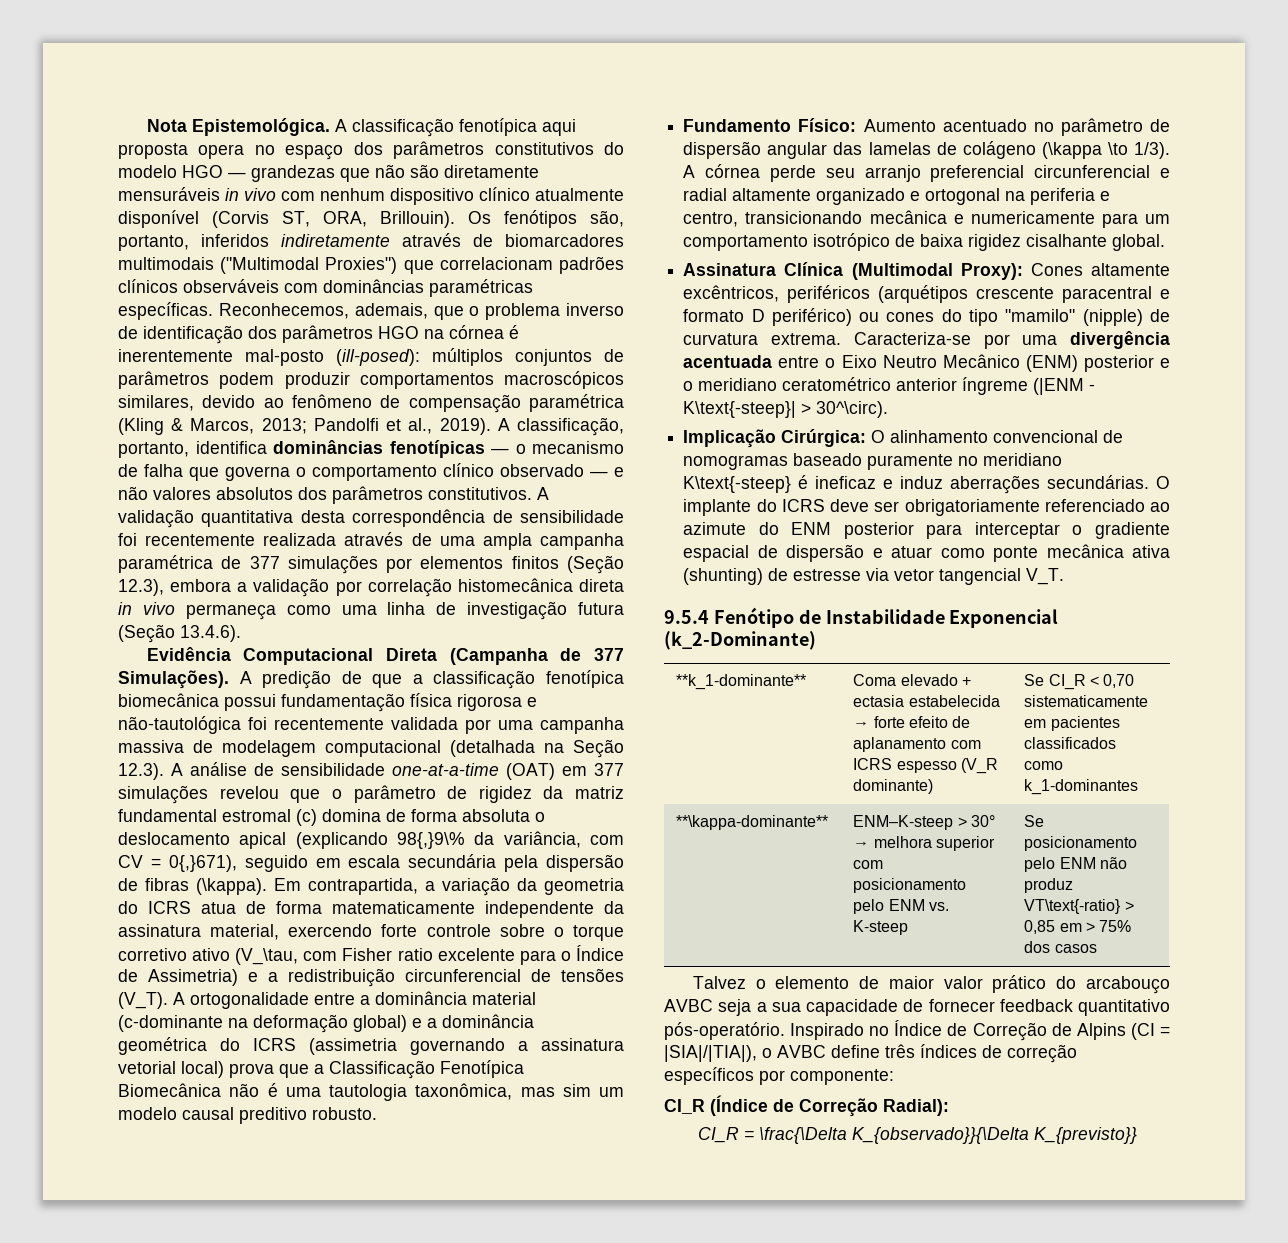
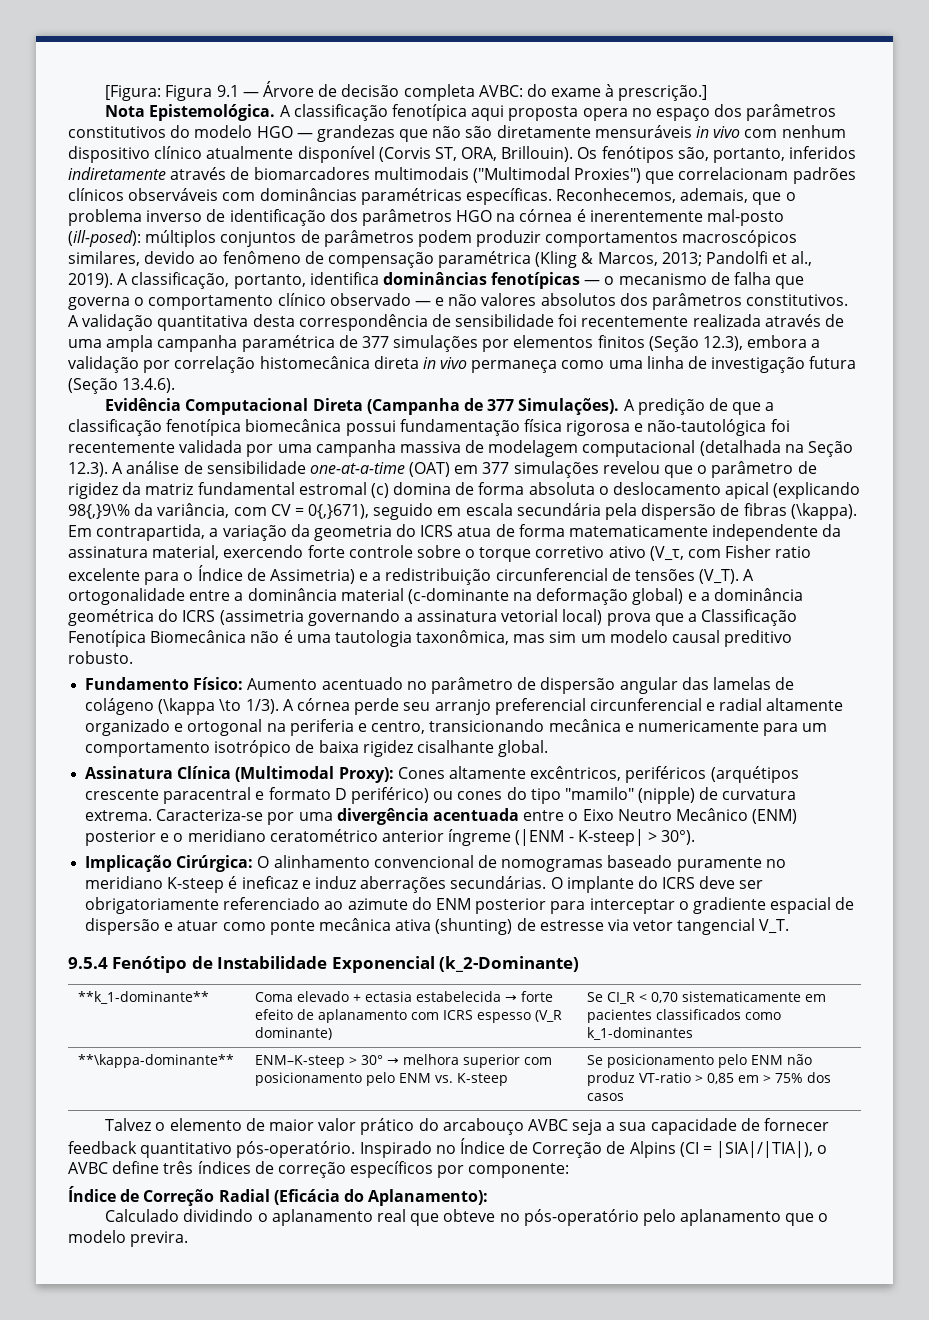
+ [Figura: Figura 9.1 — Árvore de decisão completa AVBC: do exame à prescrição.]
- Em contrapartida, a variação da geometria do ICRS atua de forma matematicamente independente da assinatura material, exercendo forte controle sobre o torque corretivo ativo (V_\tau, com Fisher ratio excelente para o Índice de Assimetria) e a redistribuição circunferencial de tensões (V_T).
+ Em contrapartida, a variação da geometria do ICRS atua de forma matematicamente independente da assinatura material, exercendo forte controle sobre o torque corretivo ativo (V_τ, com Fisher ratio excelente para o Índice de Assimetria) e a redistribuição circunferencial de tensões (V_T).
- Caracteriza-se por uma divergência acentuada entre o Eixo Neutro Mecânico (ENM) posterior e o meridiano ceratométrico anterior íngreme (|ENM - K\text{-steep}| > 30^\circ).
+ Caracteriza-se por uma divergência acentuada entre o Eixo Neutro Mecânico (ENM) posterior e o meridiano ceratométrico anterior íngreme (|ENM - K-steep| > 30°).
- Implicação Cirúrgica: O alinhamento convencional de nomogramas baseado puramente no meridiano K\text{-steep} é ineficaz e induz aberrações secundárias.
+ Implicação Cirúrgica: O alinhamento convencional de nomogramas baseado puramente no meridiano K-steep é ineficaz e induz aberrações secundárias.
- **\kappa-dominante** | ENM–K-steep > 30° → melhora superior com posicionamento pelo ENM vs. K-steep | Se posicionamento pelo ENM não produz VT\text{-ratio} > 0,85 em > 75% dos casos
+ **\kappa-dominante** | ENM–K-steep > 30° → melhora superior com posicionamento pelo ENM vs. K-steep | Se posicionamento pelo ENM não produz VT-ratio > 0,85 em > 75% dos casos
- CI_R (Índice de Correção Radial):
- CI_R = \frac{\Delta K_{observado}}{\Delta K_{previsto}}
+ Índice de Correção Radial (Eficácia do Aplanamento):
+ Calculado dividindo o aplanamento real que obteve no pós-operatório pelo aplanamento que o modelo previra.

